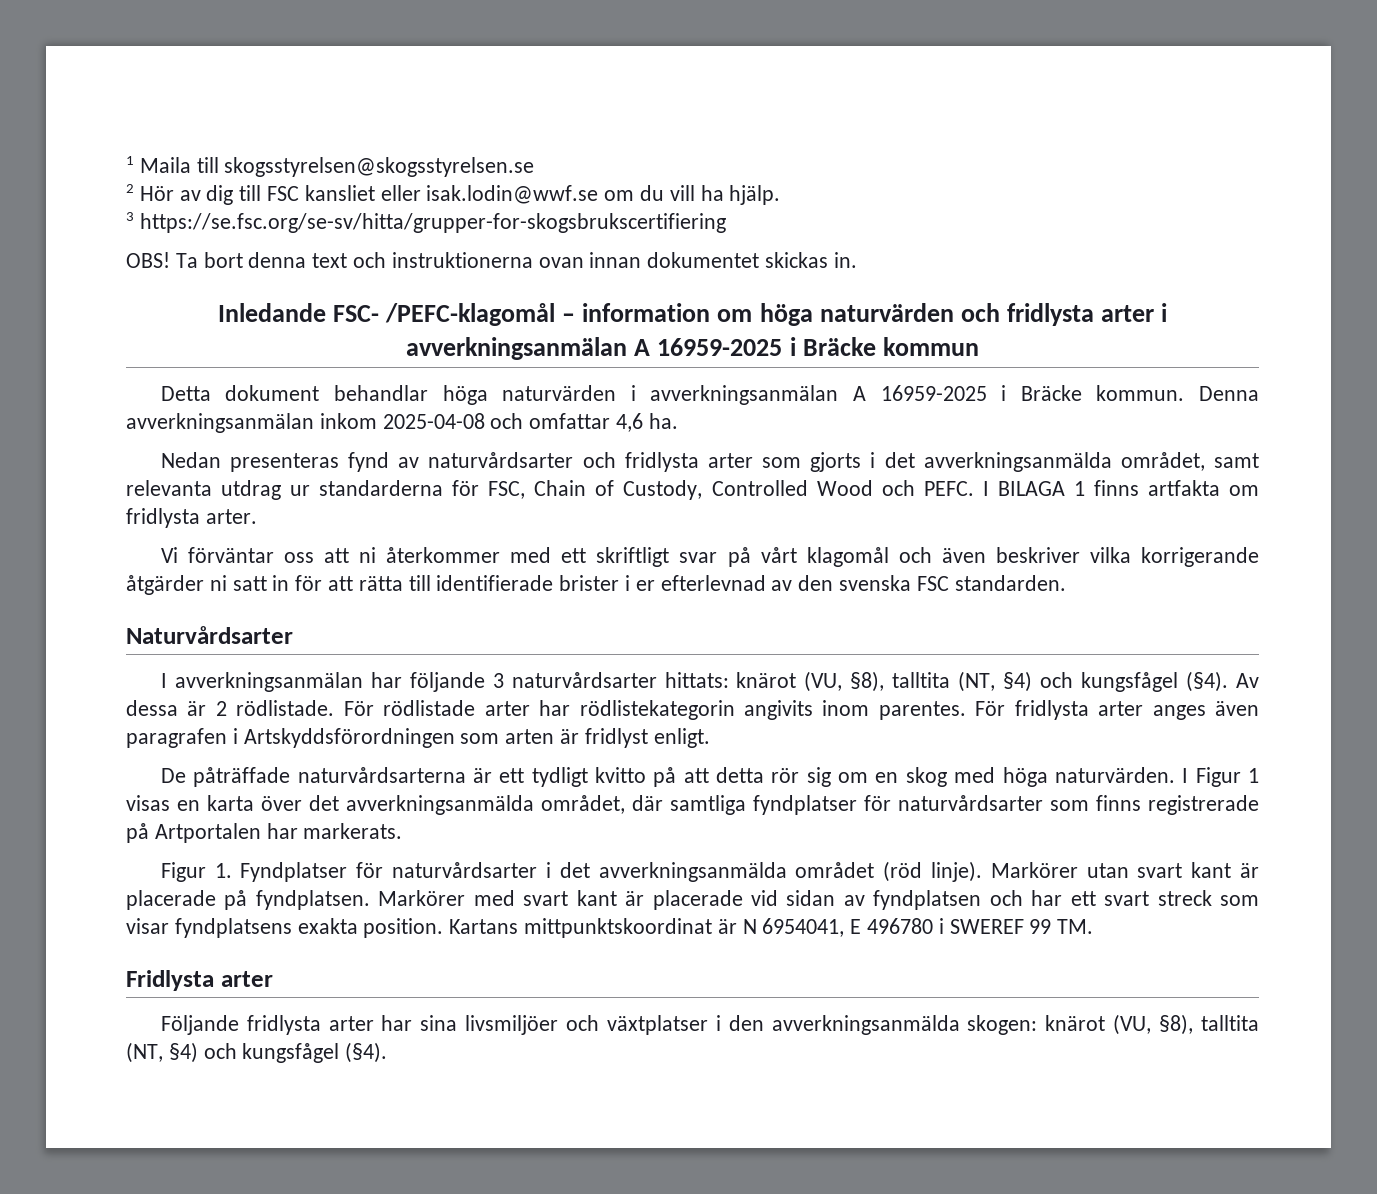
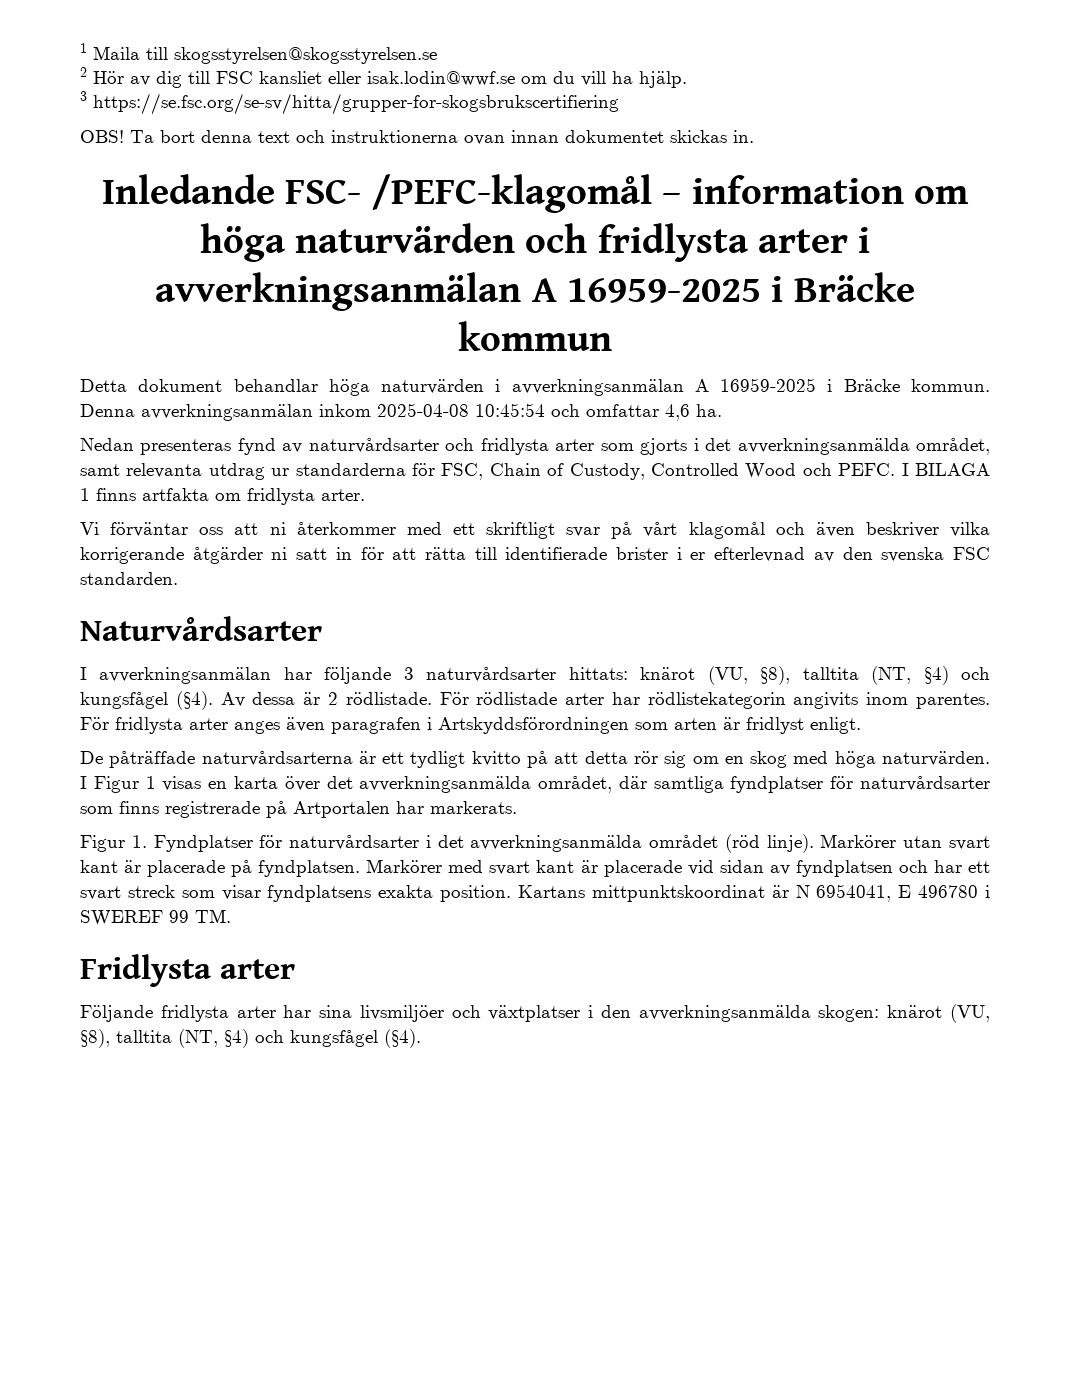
- Denna avverkningsanmälan inkom 2025-04-08 och omfattar 4,6 ha.
+ Denna avverkningsanmälan inkom 2025-04-08 10:45:54 och omfattar 4,6 ha.

